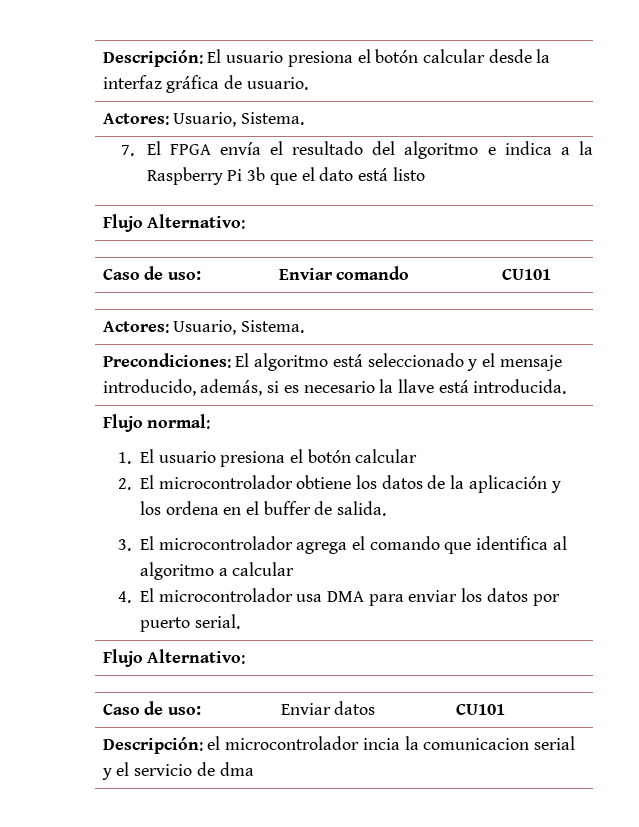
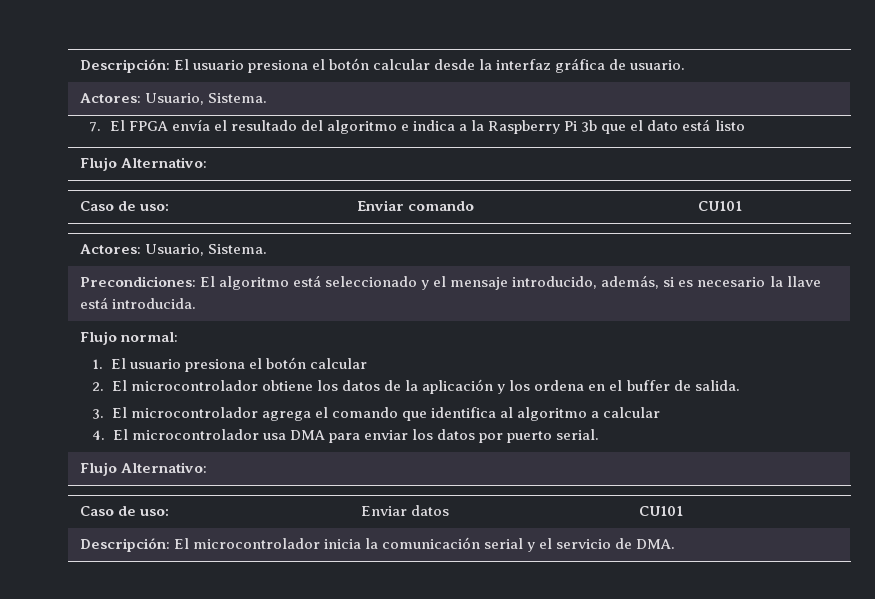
- Descripción: el microcontrolador incia la comunicacion serial y el servicio de dma
+ Descripción: El microcontrolador inicia la comunicación serial y el servicio de DMA.

